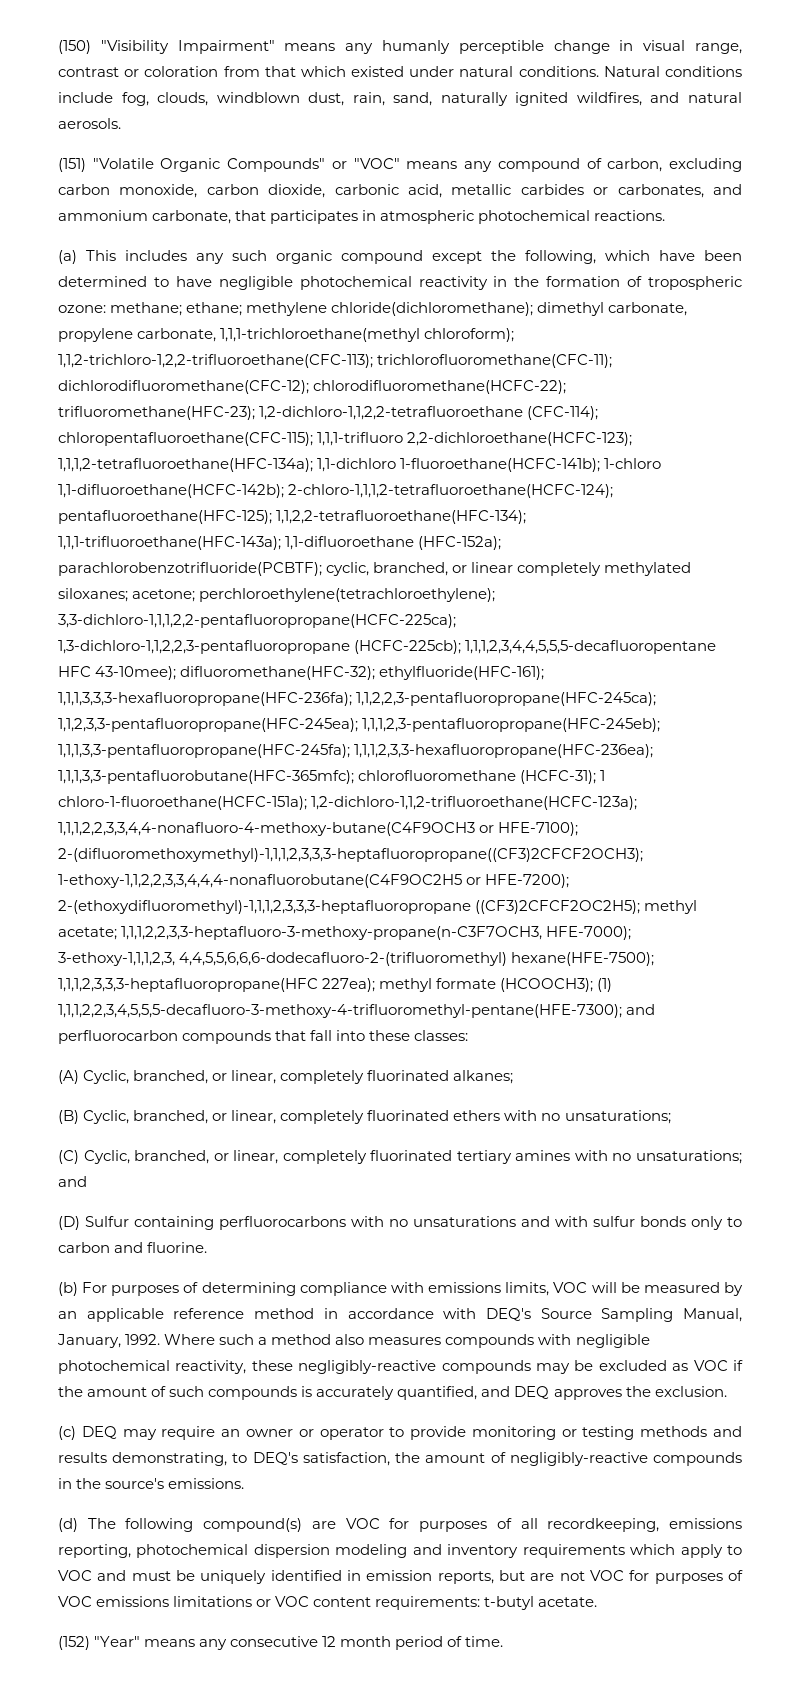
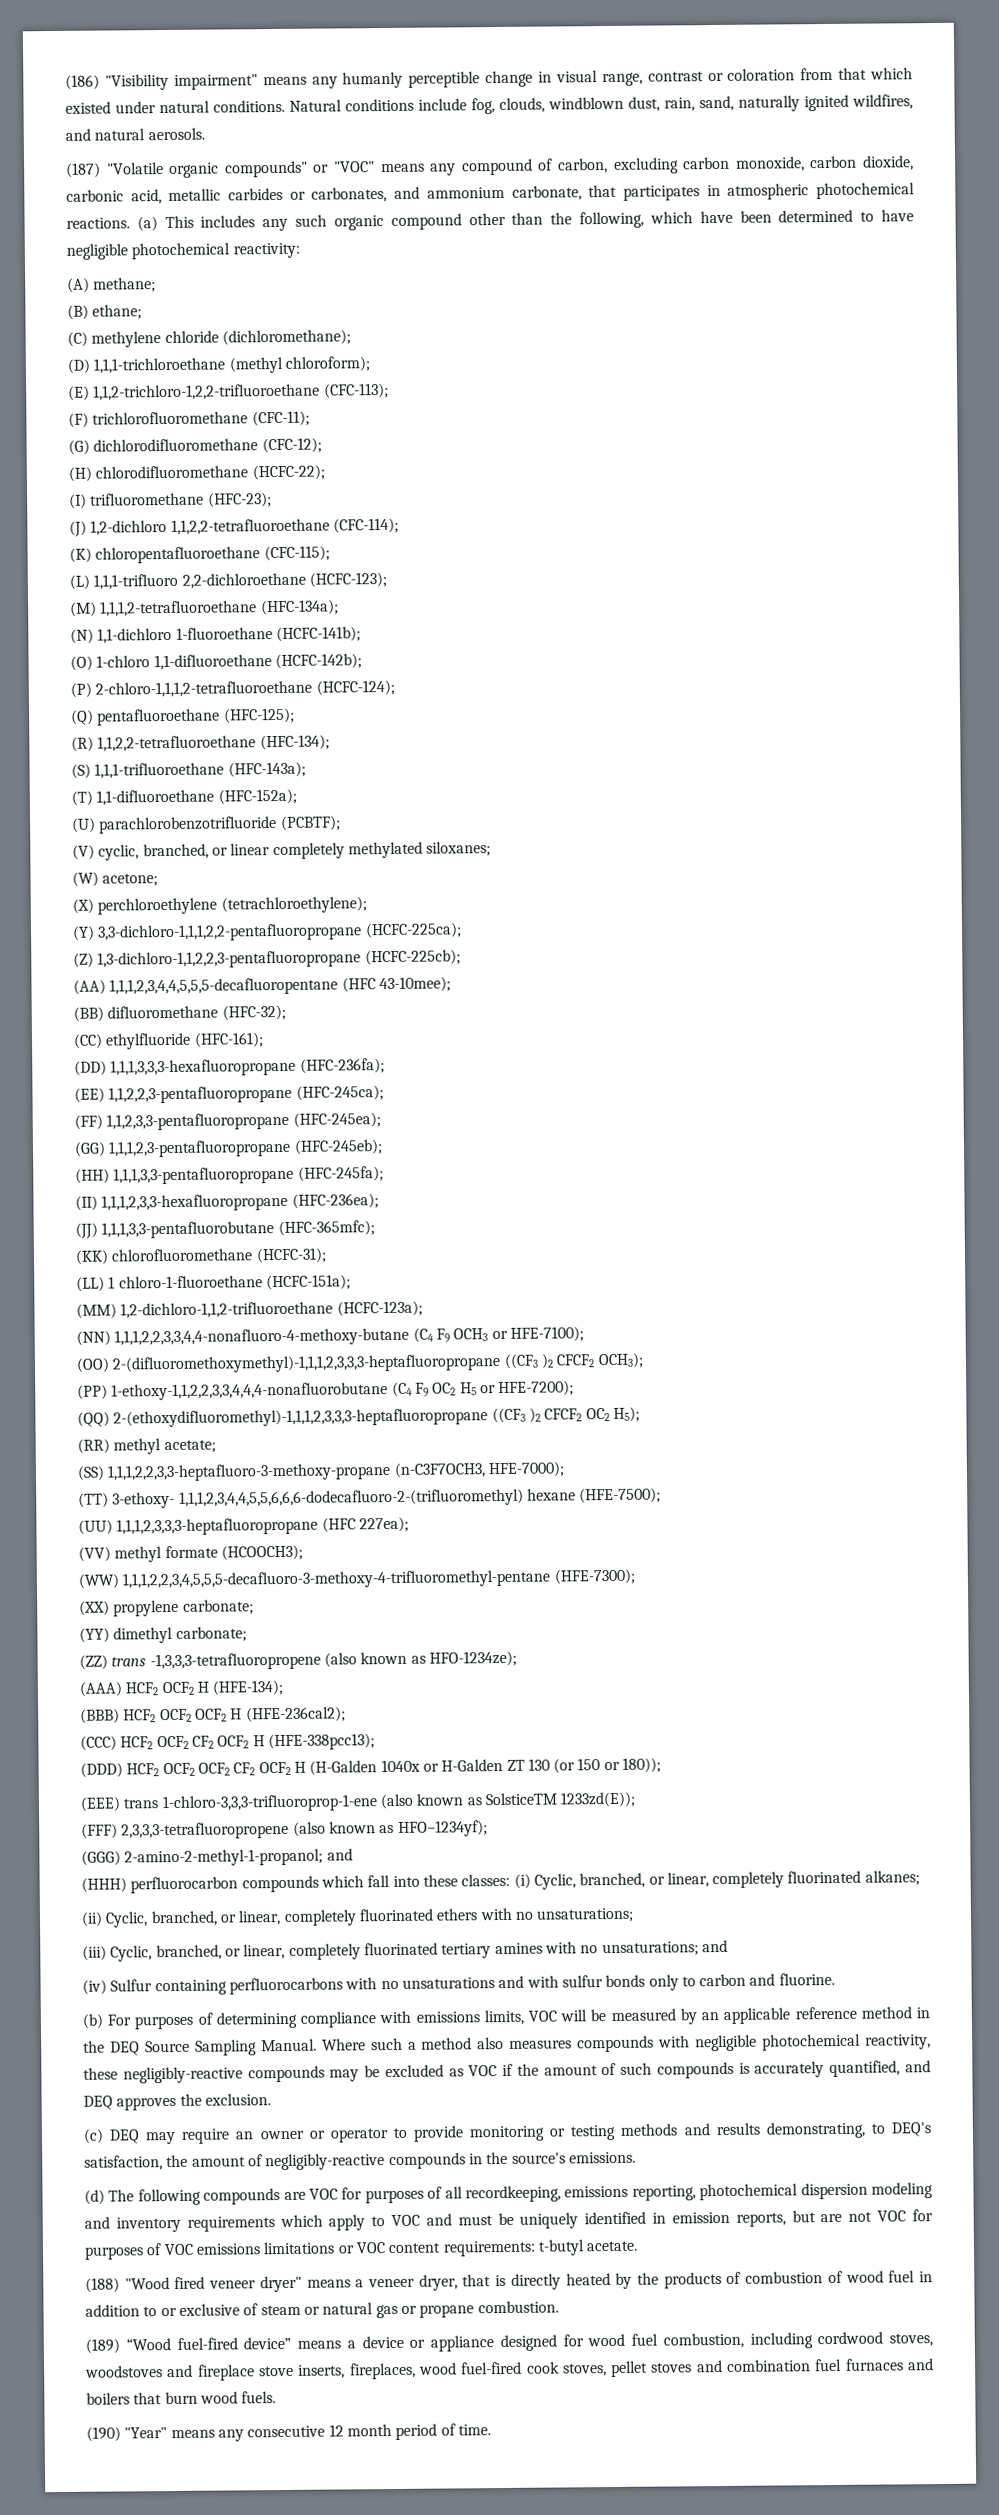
- (150) "Visibility Impairment" means any humanly perceptible change in visual range, contrast or coloration from that which existed under natural conditions.
+ (186) "Visibility impairment" means any humanly perceptible change in visual range, contrast or coloration from that which existed under natural conditions.
- (151) "Volatile Organic Compounds" or "VOC" means any compound of carbon, excluding carbon monoxide, carbon dioxide, carbonic acid, metallic carbides or carbonates, and ammonium carbonate, that participates in atmospheric photochemical reactions.
- (a) This includes any such organic compound except the following, which have been determined to have negligible photochemical reactivity in the formation of tropospheric ozone: methane; ethane; methylene chloride(dichloromethane); dimethyl carbonate, propylene carbonate, 1,1,1-trichloroethane(methyl chloroform); 1,1,2-trichloro-1,2,2-trifluoroethane(CFC-113); trichlorofluoromethane(CFC-11); dichlorodifluoromethane(CFC-12); chlorodifluoromethane(HCFC-22); trifluoromethane(HFC-23); 1,2-dichloro-1,1,2,2-tetrafluoroethane (CFC-114); chloropentafluoroethane(CFC-115); 1,1,1-trifluoro 2,2-dichloroethane(HCFC-123); 1,1,1,2-tetrafluoroethane(HFC-134a); 1,1-dichloro 1-fluoroethane(HCFC-141b); 1-chloro 1,1-difluoroethane(HCFC-142b); 2-chloro-1,1,1,2-tetrafluoroethane(HCFC-124); pentafluoroethane(HFC-125); 1,1,2,2-tetrafluoroethane(HFC-134); 1,1,1-trifluoroethane(HFC-143a); 1,1-difluoroethane (HFC-152a); parachlorobenzotrifluoride(PCBTF); cyclic, branched, or linear completely methylated siloxanes; acetone; perchloroethylene(tetrachloroethylene); 3,3-dichloro-1,1,1,2,2-pentafluoropropane(HCFC-225ca); 1,3-dichloro-1,1,2,2,3-pentafluoropropane (HCFC-225cb); 1,1,1,2,3,4,4,5,5,5-decafluoropentane HFC 43-10mee); difluoromethane(HFC-32); ethylfluoride(HFC-161); 1,1,1,3,3,3-hexafluoropropane(HFC-236fa); 1,1,2,2,3-pentafluoropropane(HFC-245ca); 1,1,2,3,3-pentafluoropropane(HFC-245ea); 1,1,1,2,3-pentafluoropropane(HFC-245eb); 1,1,1,3,3-pentafluoropropane(HFC-245fa); 1,1,1,2,3,3-hexafluoropropane(HFC-236ea); 1,1,1,3,3-pentafluorobutane(HFC-365mfc); chlorofluoromethane (HCFC-31); 1 chloro-1-fluoroethane(HCFC-151a); 1,2-dichloro-1,1,2-trifluoroethane(HCFC-123a); 1,1,1,2,2,3,3,4,4-nonafluoro-4-methoxy-butane(C4F9OCH3 or HFE-7100); 2-(difluoromethoxymethyl)-1,1,1,2,3,3,3-heptafluoropropane((CF3)2CFCF2OCH3); 1-ethoxy-1,1,2,2,3,3,4,4,4-nonafluorobutane(C4F9OC2H5 or HFE-7200); 2-(ethoxydifluoromethyl)-1,1,1,2,3,3,3-heptafluoropropane ((CF3)2CFCF2OC2H5); methyl acetate; 1,1,1,2,2,3,3-heptafluoro-3-methoxy-propane(n-C3F7OCH3, HFE-7000); 3-ethoxy-1,1,1,2,3, 4,4,5,5,6,6,6-dodecafluoro-2-(trifluoromethyl) hexane(HFE-7500); 1,1,1,2,3,3,3-heptafluoropropane(HFC 227ea); methyl formate (HCOOCH3); (1) 1,1,1,2,2,3,4,5,5,5-decafluoro-3-methoxy-4-trifluoromethyl-pentane(HFE-7300); and perfluorocarbon compounds that fall into these classes:
- (A) Cyclic, branched, or linear, completely fluorinated alkanes;
+ (187) "Volatile organic compounds" or "VOC" means any compound of carbon, excluding carbon monoxide, carbon dioxide, carbonic acid, metallic carbides or carbonates, and ammonium carbonate, that participates in atmospheric photochemical reactions. (a) This includes any such organic compound other than the following, which have been determined to have negligible photochemical reactivity:
+ (A) methane;
+ (B) ethane;
+ (C) methylene chloride (dichloromethane);
+ (D) 1,1,1-trichloroethane (methyl chloroform);
+ (E) 1,1,2-trichloro-1,2,2-trifluoroethane (CFC-113);
+ (F) trichlorofluoromethane (CFC-11);
+ (G) dichlorodifluoromethane (CFC-12);
+ (H) chlorodifluoromethane (HCFC-22);
+ (I) trifluoromethane (HFC-23);
+ (J) 1,2-dichloro 1,1,2,2-tetrafluoroethane (CFC-114);
+ (K) chloropentafluoroethane (CFC-115);
+ (L) 1,1,1-trifluoro 2,2-dichloroethane (HCFC-123);
+ (M) 1,1,1,2-tetrafluoroethane (HFC-134a);
+ (N) 1,1-dichloro 1-fluoroethane (HCFC-141b);
+ (O) 1-chloro 1,1-difluoroethane (HCFC-142b);
+ (P) 2-chloro-1,1,1,2-tetrafluoroethane (HCFC-124);
+ (Q) pentafluoroethane (HFC-125);
+ (R) 1,1,2,2-tetrafluoroethane (HFC-134);
+ (S) 1,1,1-trifluoroethane (HFC-143a);
+ (T) 1,1-difluoroethane (HFC-152a);
+ (U) parachlorobenzotrifluoride (PCBTF);
+ (V) cyclic, branched, or linear completely methylated siloxanes;
+ (W) acetone;
+ (X) perchloroethylene (tetrachloroethylene);
+ (Y) 3,3-dichloro-1,1,1,2,2-pentafluoropropane (HCFC-225ca);
+ (Z) 1,3-dichloro-1,1,2,2,3-pentafluoropropane (HCFC-225cb);
+ (AA) 1,1,1,2,3,4,4,5,5,5-decafluoropentane (HFC 43-10mee);
+ (BB) difluoromethane (HFC-32);
+ (CC) ethylfluoride (HFC-161);
+ (DD) 1,1,1,3,3,3-hexafluoropropane (HFC-236fa);
+ (EE) 1,1,2,2,3-pentafluoropropane (HFC-245ca);
+ (FF) 1,1,2,3,3-pentafluoropropane (HFC-245ea);
+ (GG) 1,1,1,2,3-pentafluoropropane (HFC-245eb);
+ (HH) 1,1,1,3,3-pentafluoropropane (HFC-245fa);
+ (II) 1,1,1,2,3,3-hexafluoropropane (HFC-236ea);
+ (JJ) 1,1,1,3,3-pentafluorobutane (HFC-365mfc);
+ (KK) chlorofluoromethane (HCFC-31);
+ (LL) 1 chloro-1-fluoroethane (HCFC-151a);
+ (MM) 1,2-dichloro-1,1,2-trifluoroethane (HCFC-123a);
+ (NN) 1,1,1,2,2,3,3,4,4-nonafluoro-4-methoxy-butane (C4 F9 OCH3 or HFE-7100);
+ (OO) 2-(difluoromethoxymethyl)-1,1,1,2,3,3,3-heptafluoropropane ((CF3 )2 CFCF2 OCH3);
+ (PP) 1-ethoxy-1,1,2,2,3,3,4,4,4-nonafluorobutane (C4 F9 OC2 H5 or HFE-7200);
+ (QQ) 2-(ethoxydifluoromethyl)-1,1,1,2,3,3,3-heptafluoropropane ((CF3 )2 CFCF2 OC2 H5);
+ (RR) methyl acetate;
+ (SS) 1,1,1,2,2,3,3-heptafluoro-3-methoxy-propane (n-C3F7OCH3, HFE-7000);
+ (TT) 3-ethoxy- 1,1,1,2,3,4,4,5,5,6,6,6-dodecafluoro-2-(trifluoromethyl) hexane (HFE-7500);
+ (UU) 1,1,1,2,3,3,3-heptafluoropropane (HFC 227ea);
+ (VV) methyl formate (HCOOCH3);
+ (WW) 1,1,1,2,2,3,4,5,5,5-decafluoro-3-methoxy-4-trifluoromethyl-pentane (HFE-7300);
+ (XX) propylene carbonate;
+ (YY) dimethyl carbonate;
+ (ZZ) trans -1,3,3,3-tetrafluoropropene (also known as HFO-1234ze);
+ (AAA) HCF2 OCF2 H (HFE-134);
+ (BBB) HCF2 OCF2 OCF2 H (HFE-236cal2);
+ (CCC) HCF2 OCF2 CF2 OCF2 H (HFE-338pcc13);
+ (DDD) HCF2 OCF2 OCF2 CF2 OCF2 H (H-Galden 1040x or H-Galden ZT 130 (or 150 or 180));
+ (EEE) trans 1-chloro-3,3,3-trifluoroprop-1-ene (also known as SolsticeTM 1233zd(E));
+ (FFF) 2,3,3,3-tetrafluoropropene (also known as HFO–1234yf);
+ (GGG) 2-amino-2-methyl-1-propanol; and
+ (HHH) perfluorocarbon compounds which fall into these classes: (i) Cyclic, branched, or linear, completely fluorinated alkanes;
- (B) Cyclic, branched, or linear, completely fluorinated ethers with no unsaturations;
+ (ii) Cyclic, branched, or linear, completely fluorinated ethers with no unsaturations;
- (C) Cyclic, branched, or linear, completely fluorinated tertiary amines with no unsaturations; and
+ (iii) Cyclic, branched, or linear, completely fluorinated tertiary amines with no unsaturations; and
- (D) Sulfur containing perfluorocarbons with no unsaturations and with sulfur bonds only to carbon and fluorine.
+ (iv) Sulfur containing perfluorocarbons with no unsaturations and with sulfur bonds only to carbon and fluorine.
- (b) For purposes of determining compliance with emissions limits, VOC will be measured by an applicable reference method in accordance with DEQ's Source Sampling Manual, January, 1992.
+ (b) For purposes of determining compliance with emissions limits, VOC will be measured by an applicable reference method in the DEQ Source Sampling Manual.
- (d) The following compound(s) are VOC for purposes of all recordkeeping, emissions reporting, photochemical dispersion modeling and inventory requirements which apply to VOC and must be uniquely identified in emission reports, but are not VOC for purposes of VOC emissions limitations or VOC content requirements: t-butyl acetate.
+ (d) The following compounds are VOC for purposes of all recordkeeping, emissions reporting, photochemical dispersion modeling and inventory requirements which apply to VOC and must be uniquely identified in emission reports, but are not VOC for purposes of VOC emissions limitations or VOC content requirements: t-butyl acetate.
- (152) "Year" means any consecutive 12 month period of time.
+ (188) "Wood fired veneer dryer" means a veneer dryer, that is directly heated by the products of combustion of wood fuel in addition to or exclusive of steam or natural gas or propane combustion.
+ (189) “Wood fuel-fired device” means a device or appliance designed for wood fuel combustion, including cordwood stoves, woodstoves and fireplace stove inserts, fireplaces, wood fuel-fired cook stoves, pellet stoves and combination fuel furnaces and boilers that burn wood fuels.
+ (190) "Year" means any consecutive 12 month period of time.

